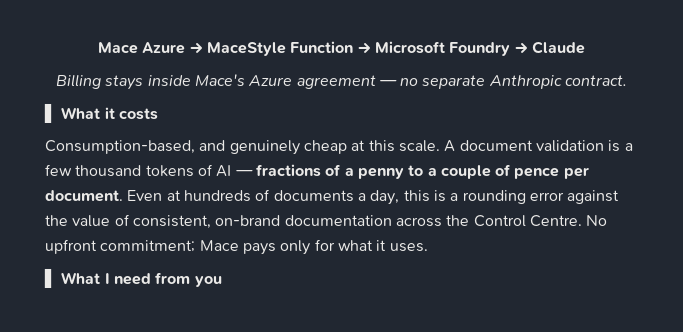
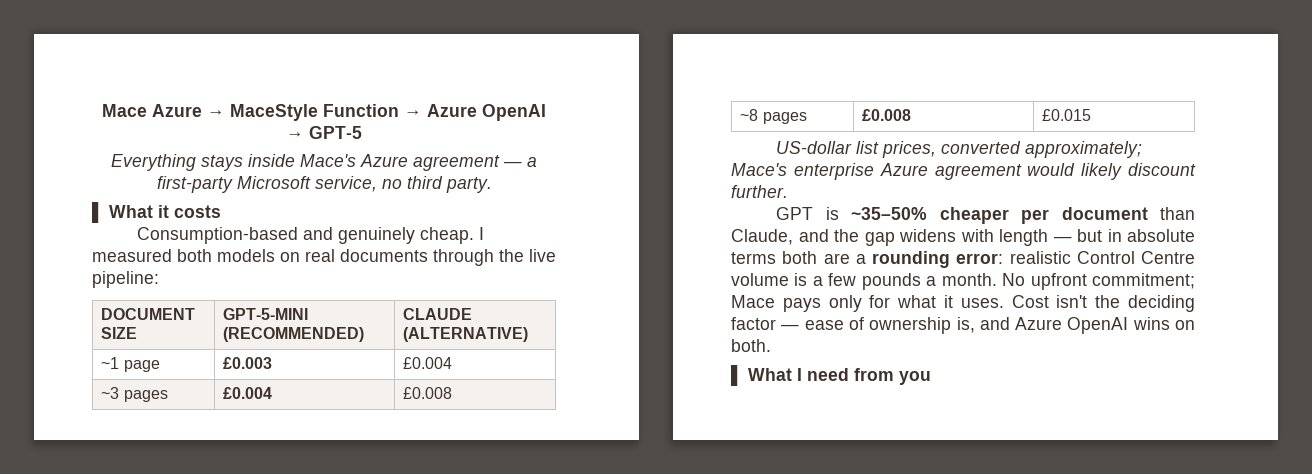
- Mace Azure → MaceStyle Function → Microsoft Foundry → Claude
- Billing stays inside Mace's Azure agreement — no separate Anthropic contract.
+ Mace Azure → MaceStyle Function → Azure OpenAI → GPT-5
+ Everything stays inside Mace's Azure agreement — a first-party Microsoft service, no third party.
- Consumption-based, and genuinely cheap at this scale. A document validation is a few thousand tokens of AI — fractions of a penny to a couple of pence per document. Even at hundreds of documents a day, this is a rounding error against the value of consistent, on-brand documentation across the Control Centre.
+ Consumption-based and genuinely cheap. I measured both models on real documents through the live pipeline:
+ DOCUMENT SIZE | GPT-5-MINI (RECOMMENDED) | CLAUDE (ALTERNATIVE)
+ ~1 page | £0.003 | £0.004
+ ~3 pages | £0.004 | £0.008
+ ~8 pages | £0.008 | £0.015
+ US-dollar list prices, converted approximately; Mace's enterprise Azure agreement would likely discount further.
+ GPT is ~35–50% cheaper per document than Claude, and the gap widens with length — but in absolute terms both are a rounding error: realistic Control Centre volume is a few pounds a month.
+ Cost isn't the deciding factor — ease of ownership is, and Azure OpenAI wins on both.

